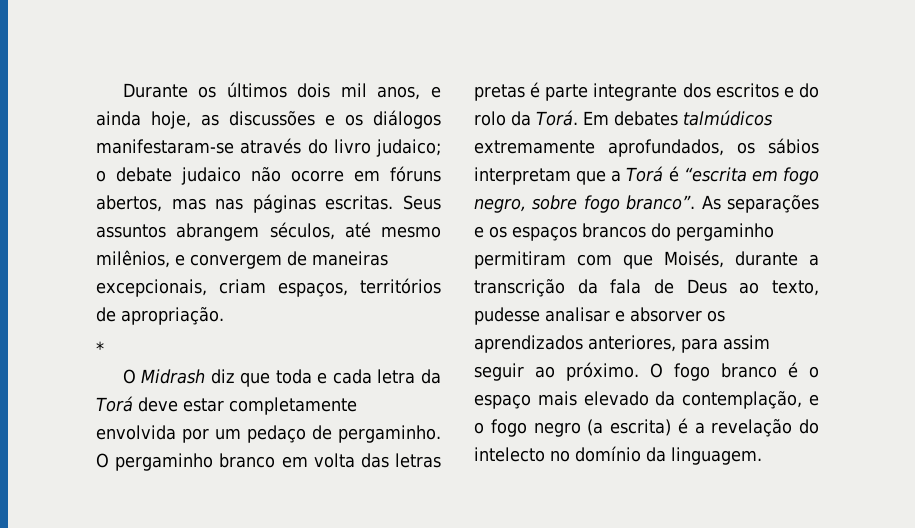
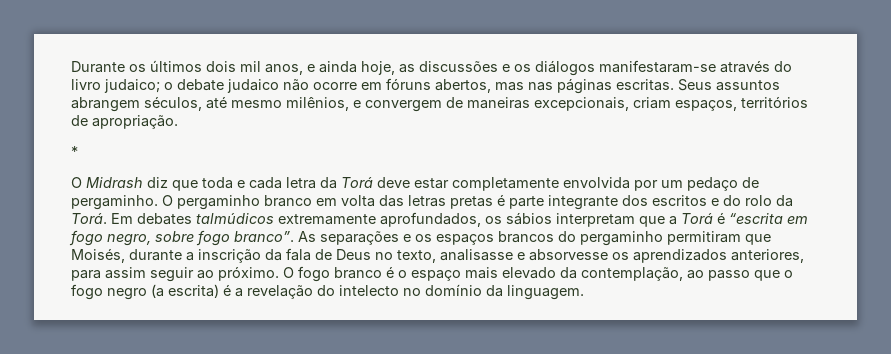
- As separações e os espaços brancos do pergaminho permitiram com que Moisés, durante a transcrição da fala de Deus ao texto, pudesse analisar e absorver os aprendizados anteriores, para assim seguir ao próximo.
+ As separações e os espaços brancos do pergaminho permitiram que Moisés, durante a inscrição da fala de Deus no texto, analisasse e absorvesse os aprendizados anteriores, para assim seguir ao próximo.
- O fogo branco é o espaço mais elevado da contemplação, e o fogo negro (a escrita) é a revelação do intelecto no domínio da linguagem.
+ O fogo branco é o espaço mais elevado da contemplação, ao passo que o fogo negro (a escrita) é a revelação do intelecto no domínio da linguagem.

